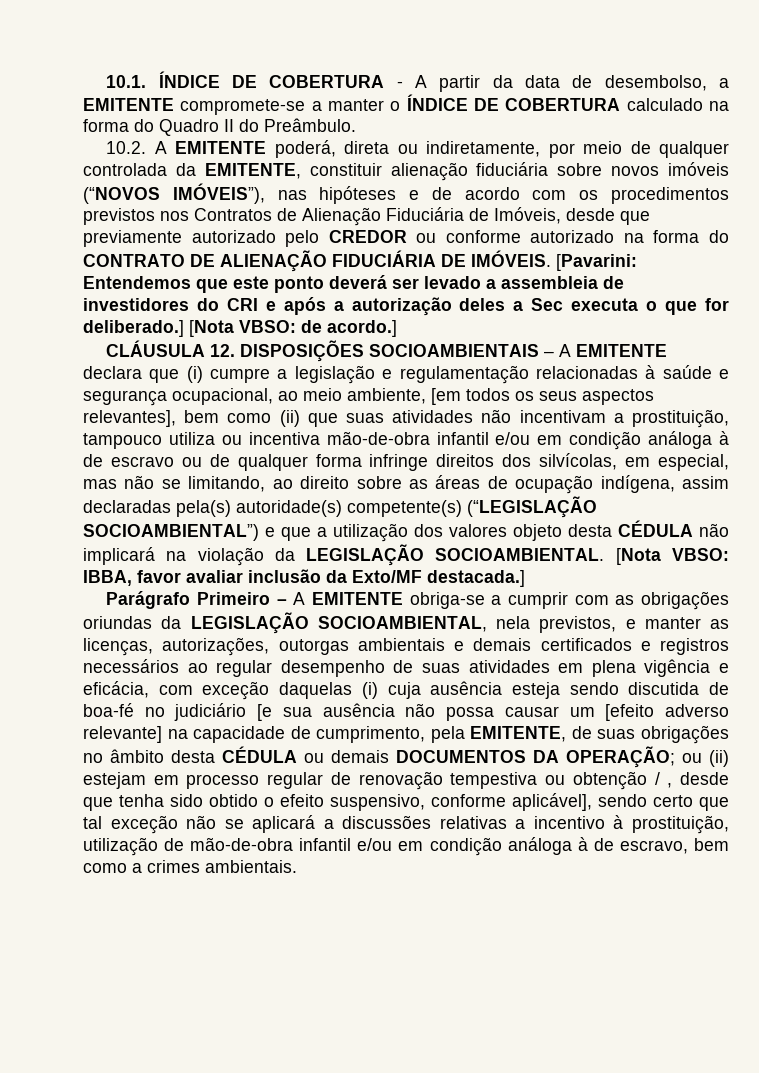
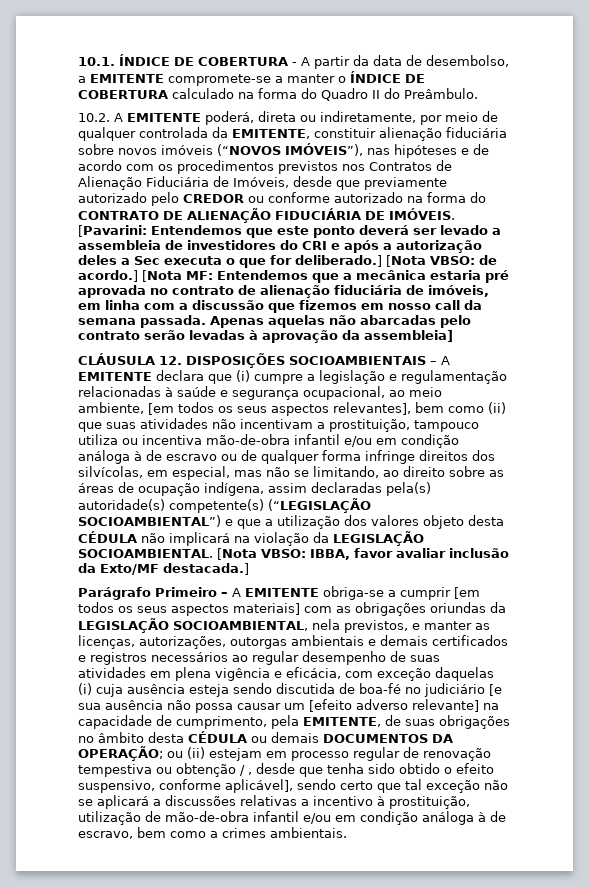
+ [Nota MF: Entendemos que a mecânica estaria pré aprovada no contrato de alienação fiduciária de imóveis, em linha com a discussão que fizemos em nosso call da semana passada. Apenas aquelas não abarcadas pelo contrato serão levadas à aprovação da assembleia]
- Parágrafo Primeiro – A EMITENTE obriga-se a cumprir com as obrigações oriundas da LEGISLAÇÃO SOCIOAMBIENTAL, nela previstos, e manter as licenças, autorizações, outorgas ambientais e demais certificados e registros necessários ao regular desempenho de suas atividades em plena vigência e eficácia, com exceção daquelas (i) cuja ausência esteja sendo discutida de boa-fé no judiciário [e sua ausência não possa causar um [efeito adverso relevante] na capacidade de cumprimento, pela EMITENTE, de suas obrigações no âmbito desta CÉDULA ou demais DOCUMENTOS DA OPERAÇÃO;
+ Parágrafo Primeiro – A EMITENTE obriga-se a cumprir [em todos os seus aspectos materiais] com as obrigações oriundas da LEGISLAÇÃO SOCIOAMBIENTAL, nela previstos, e manter as licenças, autorizações, outorgas ambientais e demais certificados e registros necessários ao regular desempenho de suas atividades em plena vigência e eficácia, com exceção daquelas (i) cuja ausência esteja sendo discutida de boa-fé no judiciário [e sua ausência não possa causar um [efeito adverso relevante] na capacidade de cumprimento, pela EMITENTE, de suas obrigações no âmbito desta CÉDULA ou demais DOCUMENTOS DA OPERAÇÃO;

